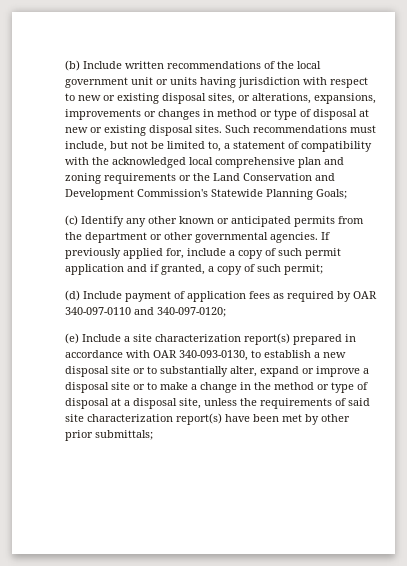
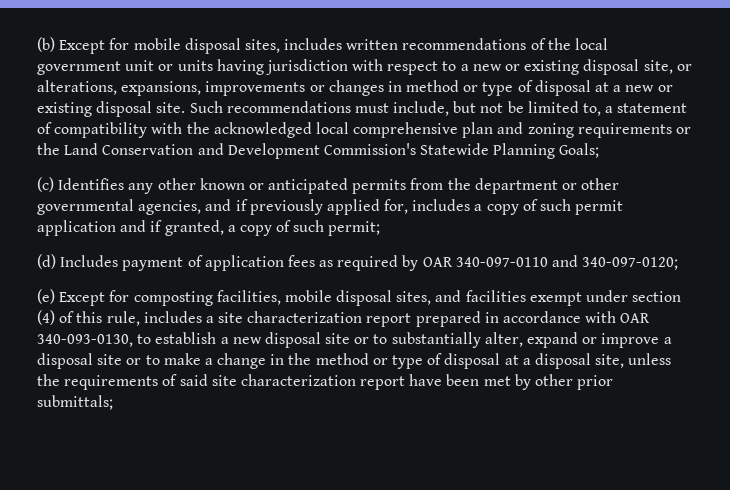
- (b) Include written recommendations of the local government unit or units having jurisdiction with respect to new or existing disposal sites, or alterations, expansions, improvements or changes in method or type of disposal at new or existing disposal sites.
+ (b) Except for mobile disposal sites, includes written recommendations of the local government unit or units having jurisdiction with respect to a new or existing disposal site, or alterations, expansions, improvements or changes in method or type of disposal at a new or existing disposal site.
- (c) Identify any other known or anticipated permits from the department or other governmental agencies. If previously applied for, include a copy of such permit application and if granted, a copy of such permit;
+ (c) Identifies any other known or anticipated permits from the department or other governmental agencies, and if previously applied for, includes a copy of such permit application and if granted, a copy of such permit;
- (d) Include payment of application fees as required by OAR 340-097-0110 and 340-097-0120;
+ (d) Includes payment of application fees as required by OAR 340-097-0110 and 340-097-0120;
- (e) Include a site characterization report(s) prepared in accordance with OAR 340-093-0130, to establish a new disposal site or to substantially alter, expand or improve a disposal site or to make a change in the method or type of disposal at a disposal site, unless the requirements of said site characterization report(s) have been met by other prior submittals;
+ (e) Except for composting facilities, mobile disposal sites, and facilities exempt under section (4) of this rule, includes a site characterization report prepared in accordance with OAR 340-093-0130, to establish a new disposal site or to substantially alter, expand or improve a disposal site or to make a change in the method or type of disposal at a disposal site, unless the requirements of said site characterization report have been met by other prior submittals;

